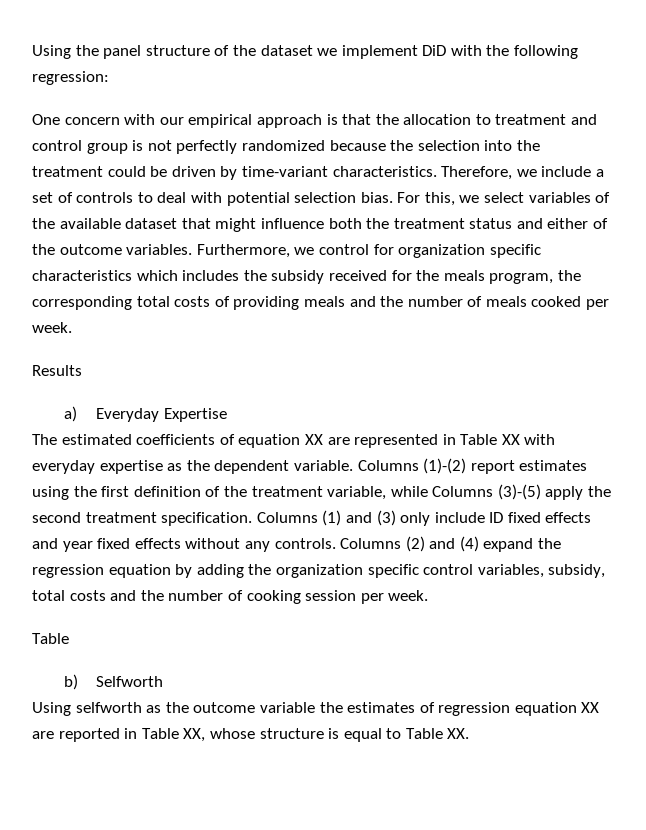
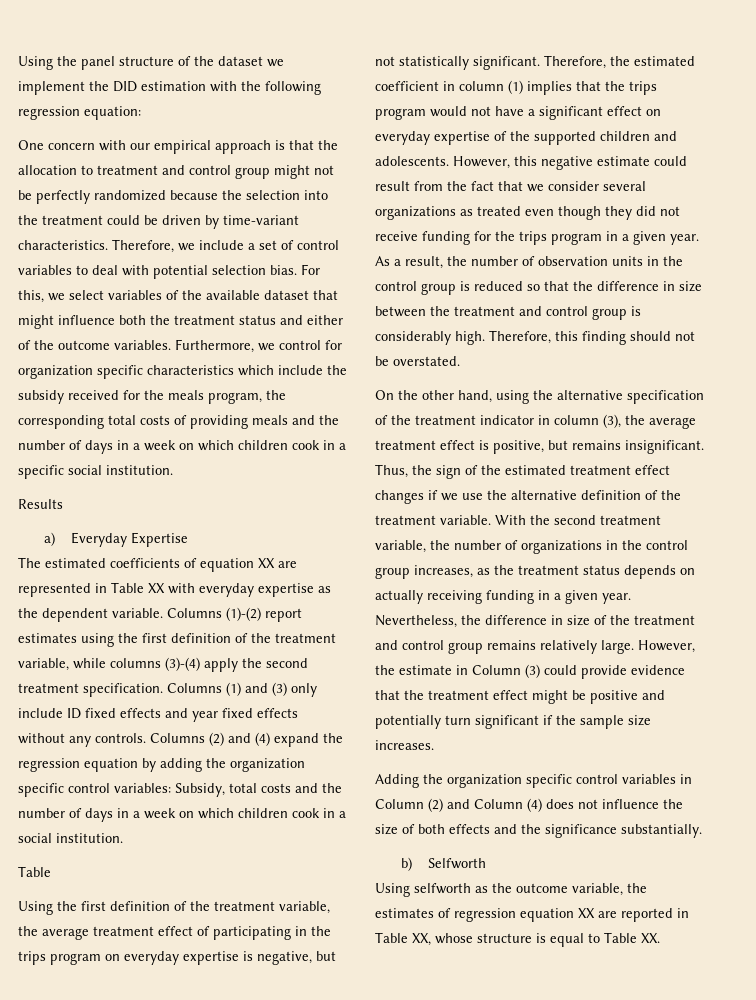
- Using the panel structure of the dataset we implement DiD with the following regression:
+ Using the panel structure of the dataset we implement the DID estimation with the following regression equation:
- One concern with our empirical approach is that the allocation to treatment and control group is not perfectly randomized because the selection into the treatment could be driven by time-variant characteristics.
+ One concern with our empirical approach is that the allocation to treatment and control group might not be perfectly randomized because the selection into the treatment could be driven by time-variant characteristics.
- Therefore, we include a set of controls to deal with potential selection bias.
+ Therefore, we include a set of control variables to deal with potential selection bias.
- Furthermore, we control for organization specific characteristics which includes the subsidy received for the meals program, the corresponding total costs of providing meals and the number of meals cooked per week.
+ Furthermore, we control for organization specific characteristics which include the subsidy received for the meals program, the corresponding total costs of providing meals and the number of days in a week on which children cook in a specific social institution.
- Columns (1)-(2) report estimates using the first definition of the treatment variable, while Columns (3)-(5) apply the second treatment specification.
+ Columns (1)-(2) report estimates using the first definition of the treatment variable, while columns (3)-(4) apply the second treatment specification.
- Columns (2) and (4) expand the regression equation by adding the organization specific control variables, subsidy, total costs and the number of cooking session per week.
+ Columns (2) and (4) expand the regression equation by adding the organization specific control variables: Subsidy, total costs and the number of days in a week on which children cook in a social institution.
  Table
+ Using the first definition of the treatment variable, the average treatment effect of participating in the trips program on everyday expertise is negative, but not statistically significant. Therefore, the estimated coefficient in column (1) implies that the trips program would not have a significant effect on everyday expertise of the supported children and adolescents. However, this negative estimate could result from the fact that we consider several organizations as treated even though they did not receive funding for the trips program in a given year. As a result, the number of observation units in the control group is reduced so that the difference in size between the treatment and control group is considerably high. Therefore, this finding should not be overstated.
+ On the other hand, using the alternative specification of the treatment indicator in column (3), the average treatment effect is positive, but remains insignificant. Thus, the sign of the estimated treatment effect changes if we use the alternative definition of the treatment variable. With the second treatment variable, the number of organizations in the control group increases, as the treatment status depends on actually receiving funding in a given year. Nevertheless, the difference in size of the treatment and control group remains relatively large. However, the estimate in Column (3) could provide evidence that the treatment effect might be positive and potentially turn significant if the sample size increases.
+ Adding the organization specific control variables in Column (2) and Column (4) does not influence the size of both effects and the significance substantially.
- Using selfworth as the outcome variable the estimates of regression equation XX are reported in Table XX, whose structure is equal to Table XX.
+ Using selfworth as the outcome variable, the estimates of regression equation XX are reported in Table XX, whose structure is equal to Table XX.

